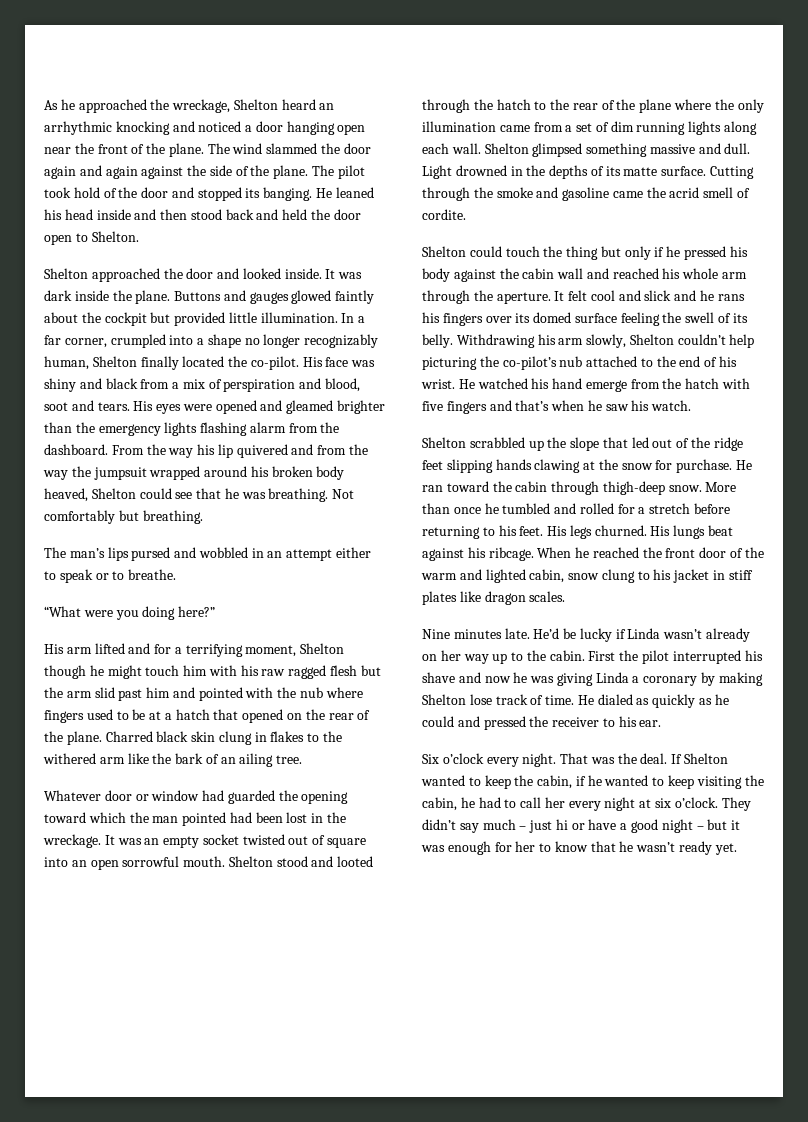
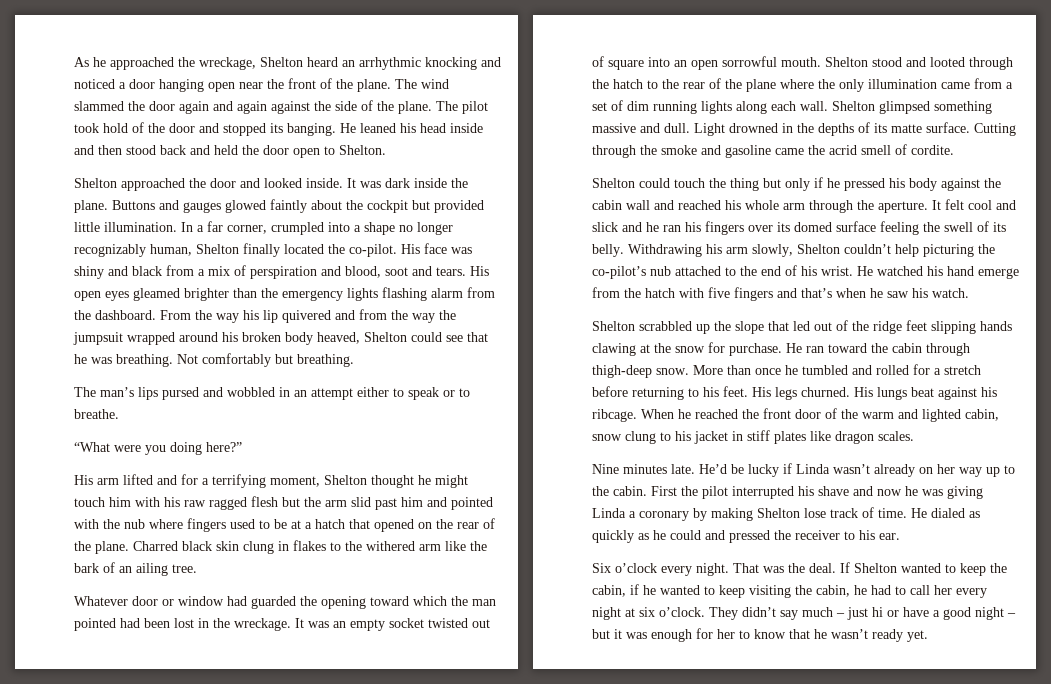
- His eyes were opened and gleamed brighter than the emergency lights flashing alarm from the dashboard.
+ His open eyes gleamed brighter than the emergency lights flashing alarm from the dashboard.
- His arm lifted and for a terrifying moment, Shelton though he might touch him with his raw ragged flesh but the arm slid past him and pointed with the nub where fingers used to be at a hatch that opened on the rear of the plane.
+ His arm lifted and for a terrifying moment, Shelton thought he might touch him with his raw ragged flesh but the arm slid past him and pointed with the nub where fingers used to be at a hatch that opened on the rear of the plane.
- It felt cool and slick and he rans his fingers over its domed surface feeling the swell of its belly.
+ It felt cool and slick and he ran his fingers over its domed surface feeling the swell of its belly.

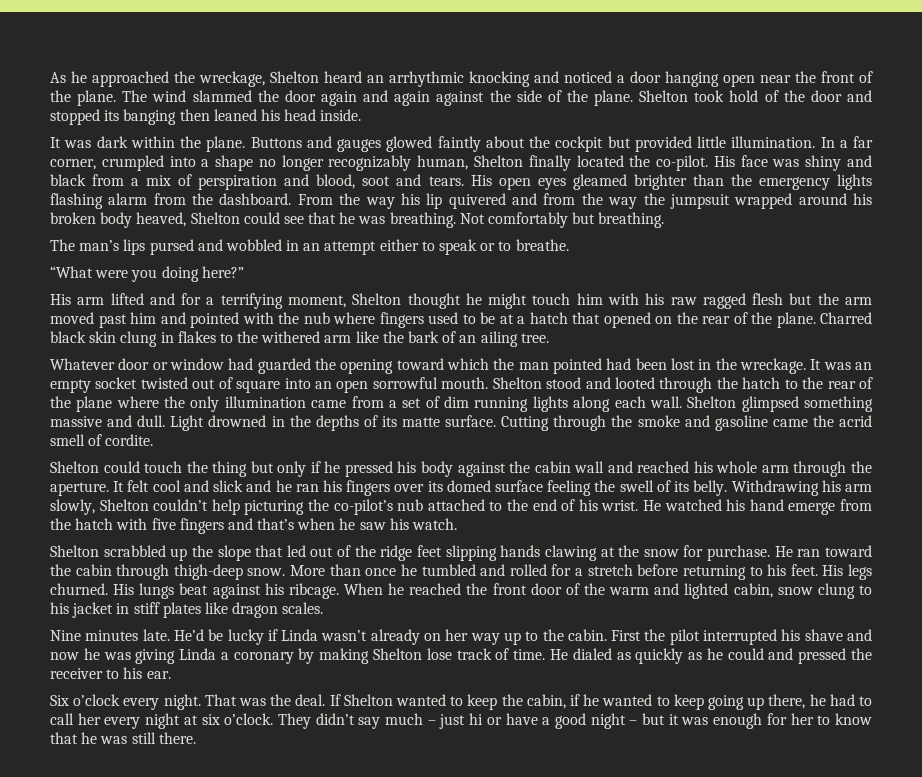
- The pilot took hold of the door and stopped its banging. He leaned his head inside and then stood back and held the door open to Shelton.
- Shelton approached the door and looked inside. It was dark inside the plane.
+ Shelton took hold of the door and stopped its banging then leaned his head inside.
+ It was dark within the plane.
- His arm lifted and for a terrifying moment, Shelton thought he might touch him with his raw ragged flesh but the arm slid past him and pointed with the nub where fingers used to be at a hatch that opened on the rear of the plane.
+ His arm lifted and for a terrifying moment, Shelton thought he might touch him with his raw ragged flesh but the arm moved past him and pointed with the nub where fingers used to be at a hatch that opened on the rear of the plane.
- If Shelton wanted to keep the cabin, if he wanted to keep visiting the cabin, he had to call her every night at six o’clock.
+ If Shelton wanted to keep the cabin, if he wanted to keep going up there, he had to call her every night at six o’clock.
- They didn’t say much – just hi or have a good night – but it was enough for her to know that he wasn’t ready yet.
+ They didn’t say much – just hi or have a good night – but it was enough for her to know that he was still there.

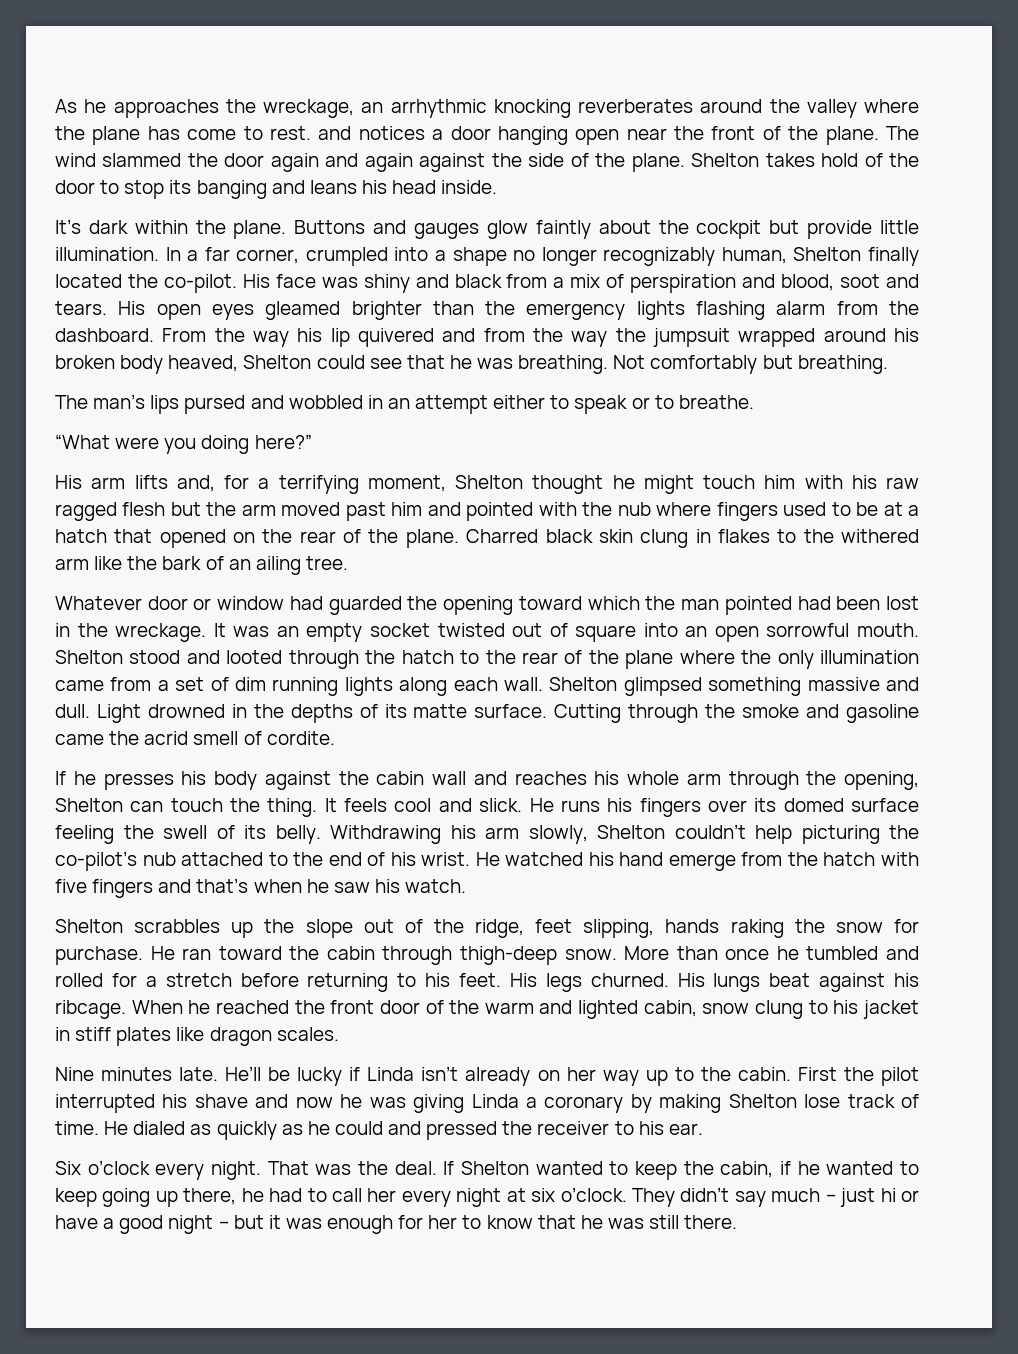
- As he approached the wreckage, Shelton heard an arrhythmic knocking and noticed a door hanging open near the front of the plane.
+ As he approaches the wreckage, an arrhythmic knocking reverberates around the valley where the plane has come to rest. and notices a door hanging open near the front of the plane.
- Shelton took hold of the door and stopped its banging then leaned his head inside.
+ Shelton takes hold of the door to stop its banging and leans his head inside.
- It was dark within the plane.
+ It’s dark within the plane.
- Buttons and gauges glowed faintly about the cockpit but provided little illumination.
+ Buttons and gauges glow faintly about the cockpit but provide little illumination.
- His arm lifted and for a terrifying moment, Shelton thought he might touch him with his raw ragged flesh but the arm moved past him and pointed with the nub where fingers used to be at a hatch that opened on the rear of the plane.
+ His arm lifts and, for a terrifying moment, Shelton thought he might touch him with his raw ragged flesh but the arm moved past him and pointed with the nub where fingers used to be at a hatch that opened on the rear of the plane.
- Shelton could touch the thing but only if he pressed his body against the cabin wall and reached his whole arm through the aperture. It felt cool and slick and he ran his fingers over its domed surface feeling the swell of its belly.
+ If he presses his body against the cabin wall and reaches his whole arm through the opening, Shelton can touch the thing. It feels cool and slick. He runs his fingers over its domed surface feeling the swell of its belly.
- Shelton scrabbled up the slope that led out of the ridge feet slipping hands clawing at the snow for purchase.
+ Shelton scrabbles up the slope out of the ridge, feet slipping, hands raking the snow for purchase.
- He’d be lucky if Linda wasn’t already on her way up to the cabin.
+ He’ll be lucky if Linda isn’t already on her way up to the cabin.

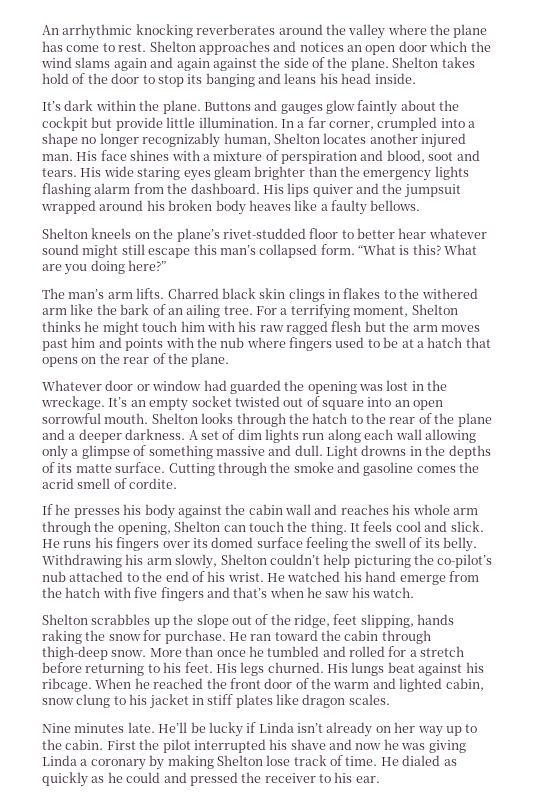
- As he approaches the wreckage, an arrhythmic knocking reverberates around the valley where the plane has come to rest. and notices a door hanging open near the front of the plane. The wind slammed the door again and again against the side of the plane.
+ An arrhythmic knocking reverberates around the valley where the plane has come to rest. Shelton approaches and notices an open door which the wind slams again and again against the side of the plane.
- In a far corner, crumpled into a shape no longer recognizably human, Shelton finally located the co-pilot. His face was shiny and black from a mix of perspiration and blood, soot and tears.
+ In a far corner, crumpled into a shape no longer recognizably human, Shelton locates another injured man. His face shines with a mixture of perspiration and blood, soot and tears.
- His open eyes gleamed brighter than the emergency lights flashing alarm from the dashboard.
+ His wide staring eyes gleam brighter than the emergency lights flashing alarm from the dashboard.
- From the way his lip quivered and from the way the jumpsuit wrapped around his broken body heaved, Shelton could see that he was breathing. Not comfortably but breathing.
- The man’s lips pursed and wobbled in an attempt either to speak or to breathe.
- “What were you doing here?”
- His arm lifts and, for a terrifying moment, Shelton thought he might touch him with his raw ragged flesh but the arm moved past him and pointed with the nub where fingers used to be at a hatch that opened on the rear of the plane.
+ His lips quiver and the jumpsuit wrapped around his broken body heaves like a faulty bellows.
+ Shelton kneels on the plane’s rivet-studded floor to better hear whatever sound might still escape this man’s collapsed form. “What is this? What are you doing here?”
+ The man’s arm lifts.
- Charred black skin clung in flakes to the withered arm like the bark of an ailing tree.
+ Charred black skin clings in flakes to the withered arm like the bark of an ailing tree. For a terrifying moment, Shelton thinks he might touch him with his raw ragged flesh but the arm moves past him and points with the nub where fingers used to be at a hatch that opens on the rear of the plane.
- Whatever door or window had guarded the opening toward which the man pointed had been lost in the wreckage.
+ Whatever door or window had guarded the opening was lost in the wreckage.
- It was an empty socket twisted out of square into an open sorrowful mouth.
+ It’s an empty socket twisted out of square into an open sorrowful mouth.
- Shelton stood and looted through the hatch to the rear of the plane where the only illumination came from a set of dim running lights along each wall. Shelton glimpsed something massive and dull.
+ Shelton looks through the hatch to the rear of the plane and a deeper darkness. A set of dim lights run along each wall allowing only a glimpse of something massive and dull.
- Light drowned in the depths of its matte surface.
+ Light drowns in the depths of its matte surface.
- Cutting through the smoke and gasoline came the acrid smell of cordite.
+ Cutting through the smoke and gasoline comes the acrid smell of cordite.
- Six o’clock every night. That was the deal. If Shelton wanted to keep the cabin, if he wanted to keep going up there, he had to call her every night at six o’clock. They didn’t say much – just hi or have a good night – but it was enough for her to know that he was still there.

